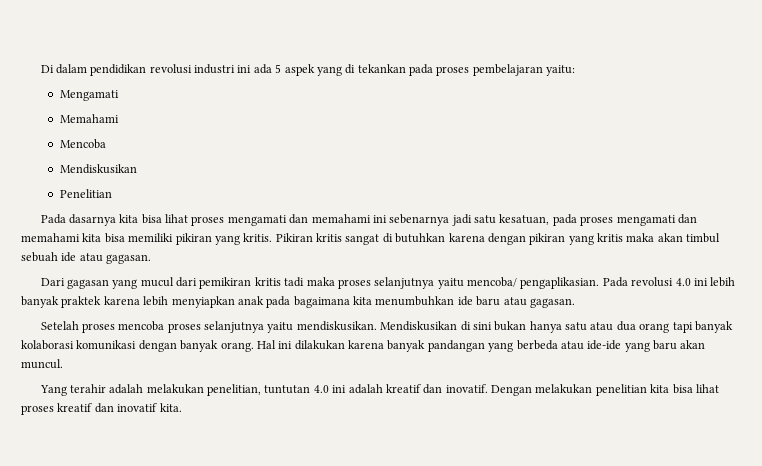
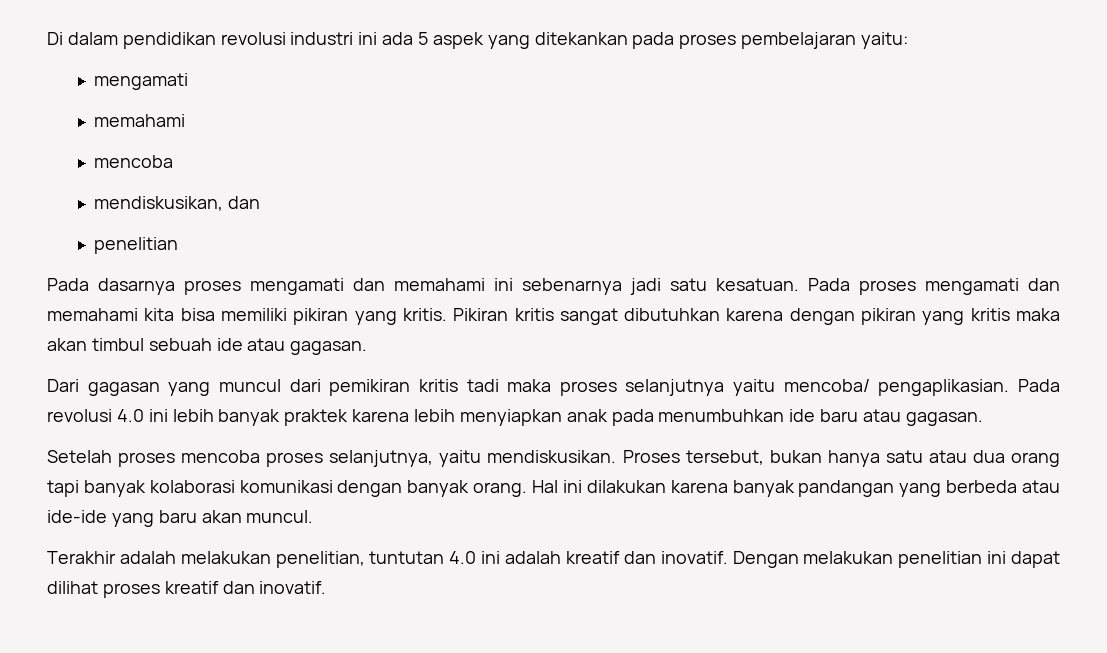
- Di dalam pendidikan revolusi industri ini ada 5 aspek yang di tekankan pada proses pembelajaran yaitu:
- Mengamati
- Memahami
- Mencoba
- Mendiskusikan
- Penelitian
+ Di dalam pendidikan revolusi industri ini ada 5 aspek yang ditekankan pada proses pembelajaran yaitu:
+ mengamati
+ memahami
+ mencoba
+ mendiskusikan, dan
+ penelitian
- Pada dasarnya kita bisa lihat proses mengamati dan memahami ini sebenarnya jadi satu kesatuan, pada proses mengamati dan memahami kita bisa memiliki pikiran yang kritis.
+ Pada dasarnya proses mengamati dan memahami ini sebenarnya jadi satu kesatuan. Pada proses mengamati dan memahami kita bisa memiliki pikiran yang kritis.
- Pikiran kritis sangat di butuhkan karena dengan pikiran yang kritis maka akan timbul sebuah ide atau gagasan.
+ Pikiran kritis sangat dibutuhkan karena dengan pikiran yang kritis maka akan timbul sebuah ide atau gagasan.
- Dari gagasan yang mucul dari pemikiran kritis tadi maka proses selanjutnya yaitu mencoba/ pengaplikasian.
+ Dari gagasan yang muncul dari pemikiran kritis tadi maka proses selanjutnya yaitu mencoba/ pengaplikasian.
- Pada revolusi 4.0 ini lebih banyak praktek karena lebih menyiapkan anak pada bagaimana kita menumbuhkan ide baru atau gagasan.
+ Pada revolusi 4.0 ini lebih banyak praktek karena lebih menyiapkan anak pada menumbuhkan ide baru atau gagasan.
- Setelah proses mencoba proses selanjutnya yaitu mendiskusikan.
+ Setelah proses mencoba proses selanjutnya, yaitu mendiskusikan.
- Mendiskusikan di sini bukan hanya satu atau dua orang tapi banyak kolaborasi komunikasi dengan banyak orang.
+ Proses tersebut, bukan hanya satu atau dua orang tapi banyak kolaborasi komunikasi dengan banyak orang.
- Yang terahir adalah melakukan penelitian, tuntutan 4.0 ini adalah kreatif dan inovatif.
+ Terakhir adalah melakukan penelitian, tuntutan 4.0 ini adalah kreatif dan inovatif.
- Dengan melakukan penelitian kita bisa lihat proses kreatif dan inovatif kita.
+ Dengan melakukan penelitian ini dapat dilihat proses kreatif dan inovatif.

